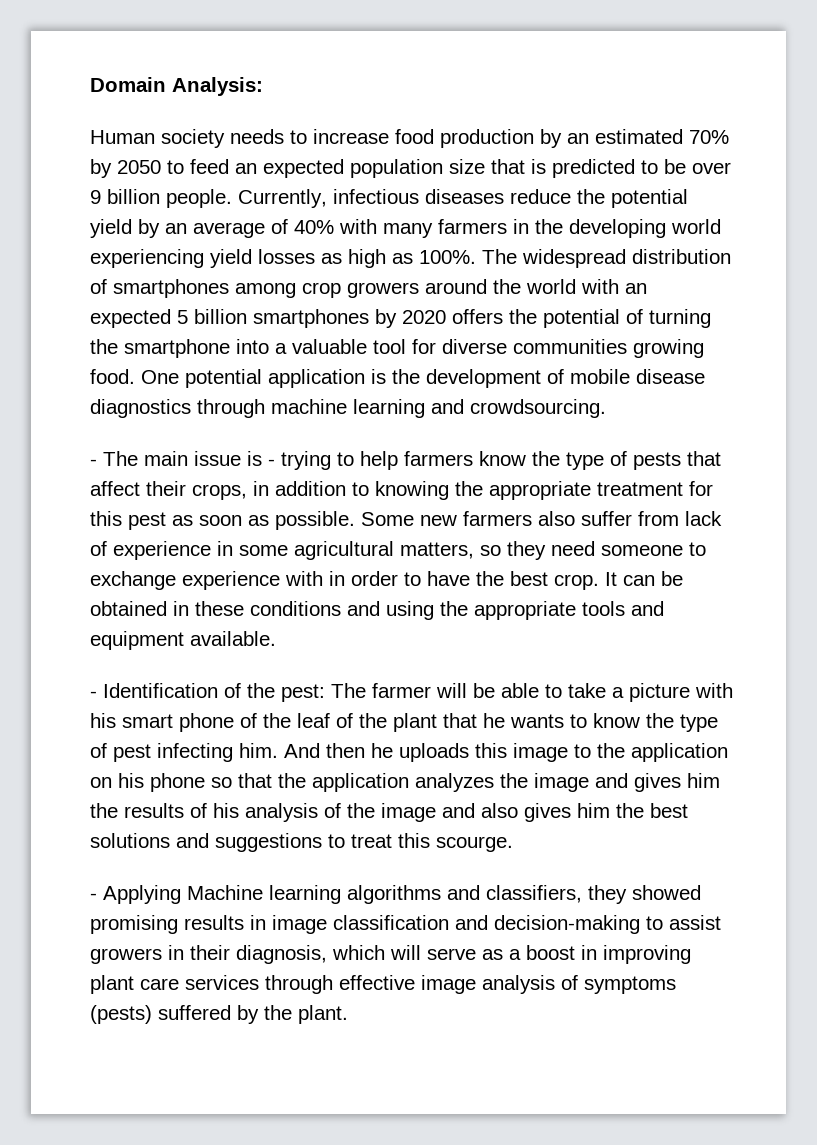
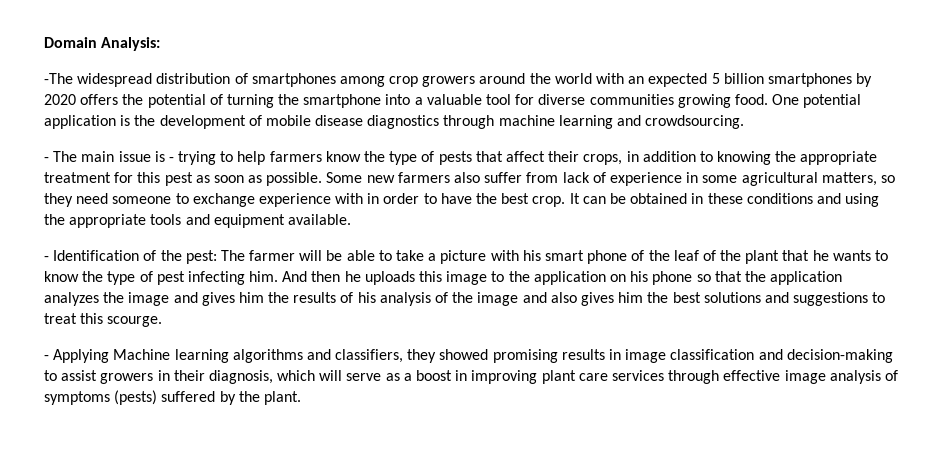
- Human society needs to increase food production by an estimated 70% by 2050 to feed an expected population size that is predicted to be over 9 billion people. Currently, infectious diseases reduce the potential yield by an average of 40% with many farmers in the developing world experiencing yield losses as high as 100%. The widespread distribution of smartphones among crop growers around the world with an expected 5 billion smartphones by 2020 offers the potential of turning the smartphone into a valuable tool for diverse communities growing food.
+ -The widespread distribution of smartphones among crop growers around the world with an expected 5 billion smartphones by 2020 offers the potential of turning the smartphone into a valuable tool for diverse communities growing food.

